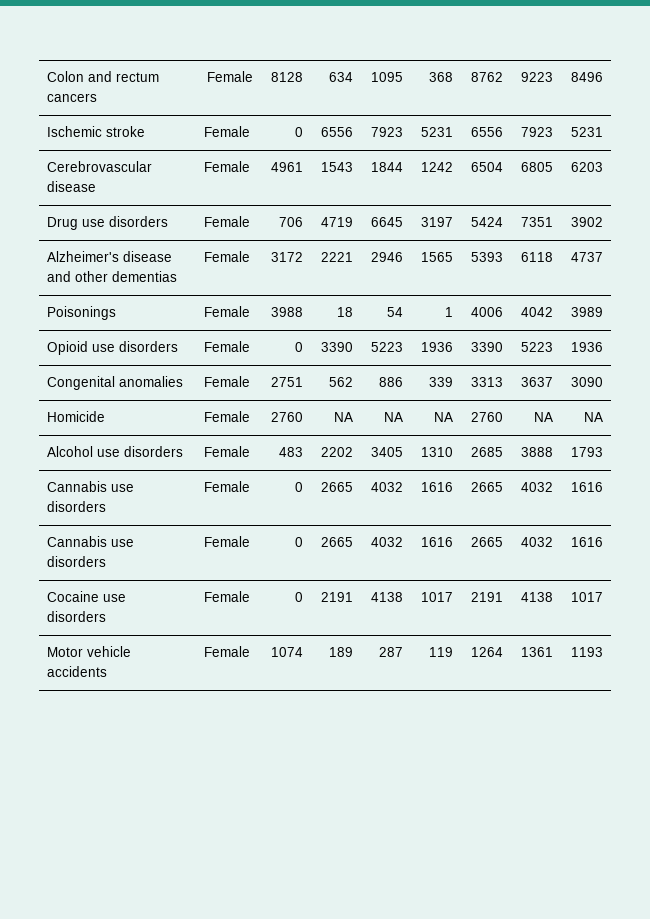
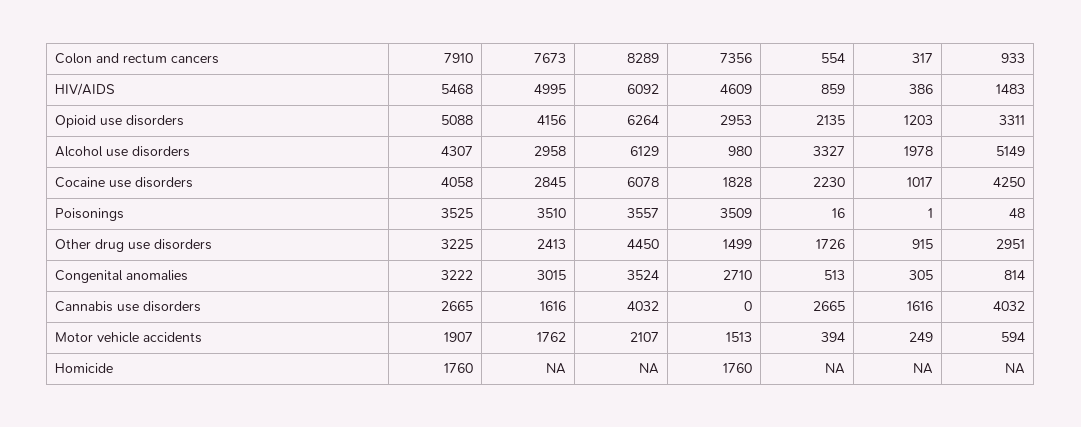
- Colon and rectum cancers | Female | 8128 | 634 | 1095 | 368 | 8762 | 9223 | 8496
- Ischemic stroke | Female | 0 | 6556 | 7923 | 5231 | 6556 | 7923 | 5231
- Cerebrovascular disease | Female | 4961 | 1543 | 1844 | 1242 | 6504 | 6805 | 6203
- Drug use disorders | Female | 706 | 4719 | 6645 | 3197 | 5424 | 7351 | 3902
- Alzheimer's disease and other dementias | Female | 3172 | 2221 | 2946 | 1565 | 5393 | 6118 | 4737
- Poisonings | Female | 3988 | 18 | 54 | 1 | 4006 | 4042 | 3989
- Opioid use disorders | Female | 0 | 3390 | 5223 | 1936 | 3390 | 5223 | 1936
- Congenital anomalies | Female | 2751 | 562 | 886 | 339 | 3313 | 3637 | 3090
- Homicide | Female | 2760 | NA | NA | NA | 2760 | NA | NA
- Alcohol use disorders | Female | 483 | 2202 | 3405 | 1310 | 2685 | 3888 | 1793
- Cannabis use disorders | Female | 0 | 2665 | 4032 | 1616 | 2665 | 4032 | 1616
- Cannabis use disorders | Female | 0 | 2665 | 4032 | 1616 | 2665 | 4032 | 1616
- Cocaine use disorders | Female | 0 | 2191 | 4138 | 1017 | 2191 | 4138 | 1017
- Motor vehicle accidents | Female | 1074 | 189 | 287 | 119 | 1264 | 1361 | 1193
+ Colon and rectum cancers | 7910 | 7673 | 8289 | 7356 | 554 | 317 | 933
+ HIV/AIDS | 5468 | 4995 | 6092 | 4609 | 859 | 386 | 1483
+ Opioid use disorders | 5088 | 4156 | 6264 | 2953 | 2135 | 1203 | 3311
+ Alcohol use disorders | 4307 | 2958 | 6129 | 980 | 3327 | 1978 | 5149
+ Cocaine use disorders | 4058 | 2845 | 6078 | 1828 | 2230 | 1017 | 4250
+ Poisonings | 3525 | 3510 | 3557 | 3509 | 16 | 1 | 48
+ Other drug use disorders | 3225 | 2413 | 4450 | 1499 | 1726 | 915 | 2951
+ Congenital anomalies | 3222 | 3015 | 3524 | 2710 | 513 | 305 | 814
+ Cannabis use disorders | 2665 | 1616 | 4032 | 0 | 2665 | 1616 | 4032
+ Motor vehicle accidents | 1907 | 1762 | 2107 | 1513 | 394 | 249 | 594
+ Homicide | 1760 | NA | NA | 1760 | NA | NA | NA

